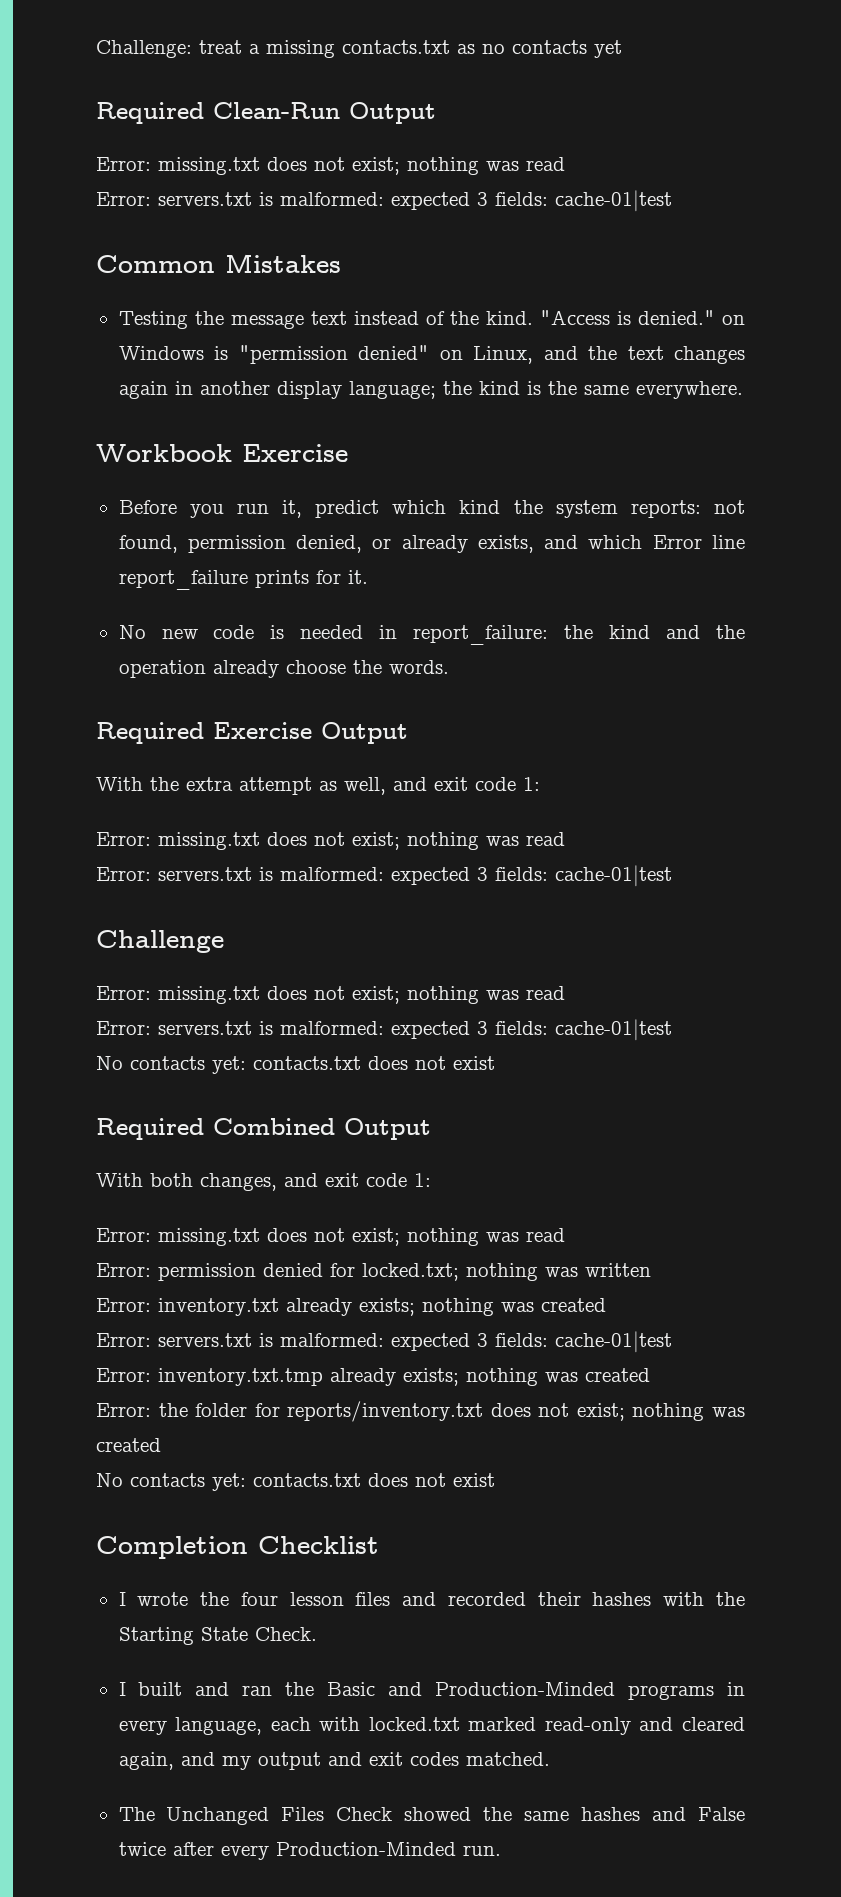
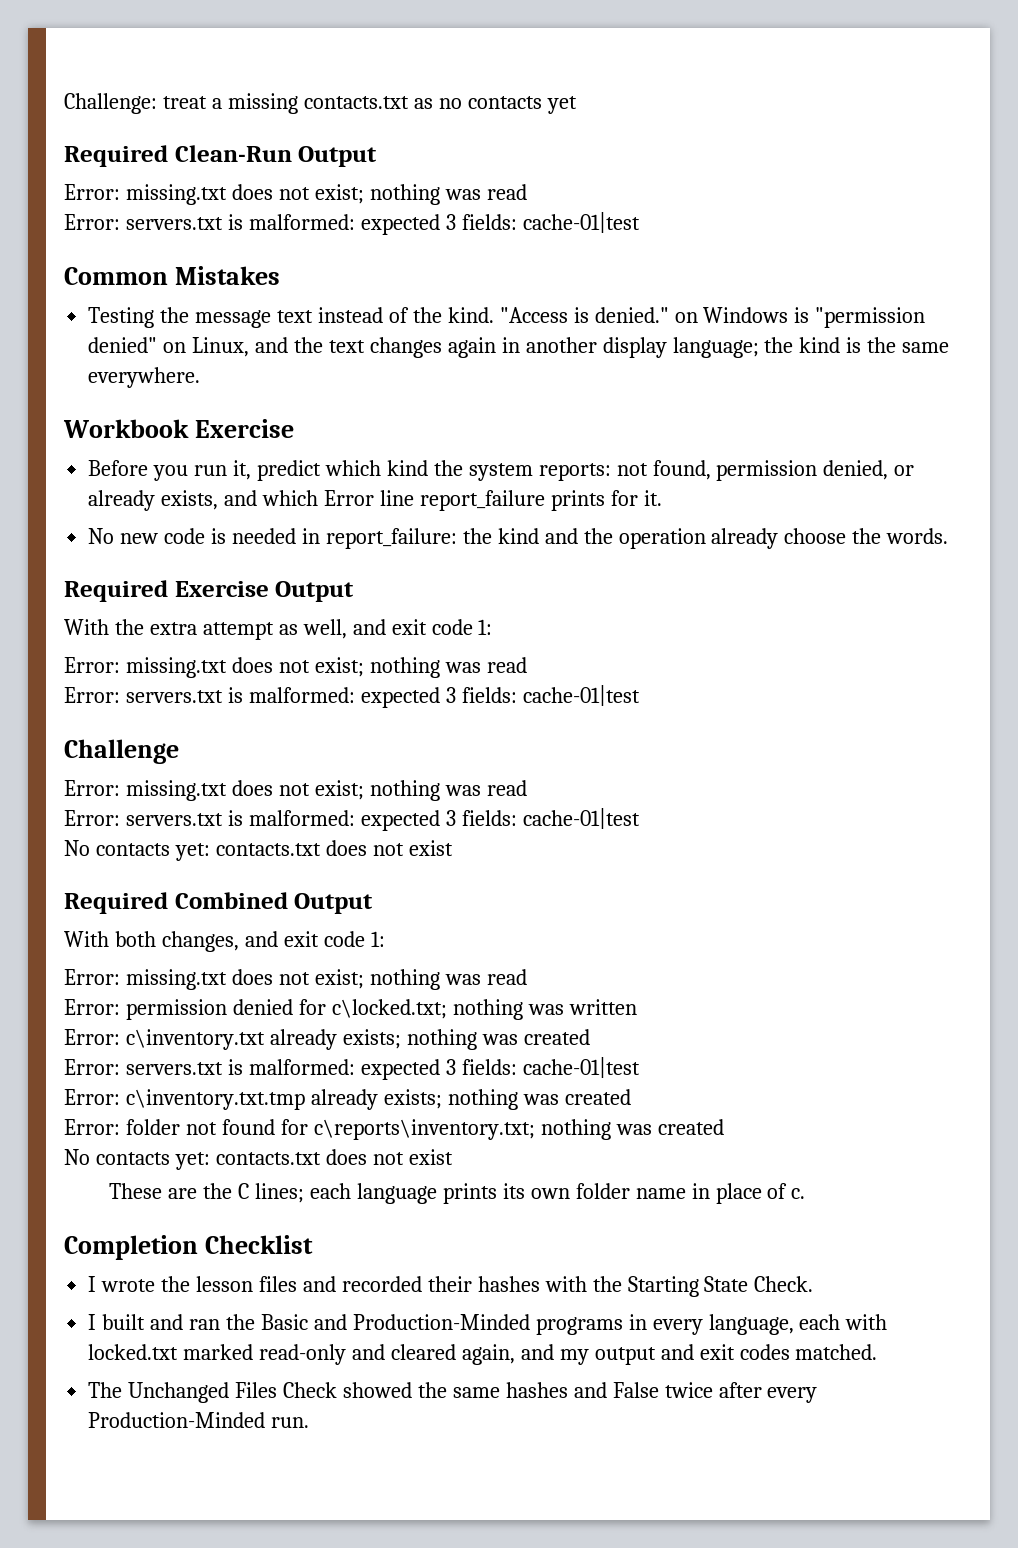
- Error: permission denied for locked.txt; nothing was written
+ Error: permission denied for c\locked.txt; nothing was written
- Error: inventory.txt already exists; nothing was created
+ Error: c\inventory.txt already exists; nothing was created
- Error: inventory.txt.tmp already exists; nothing was created
- Error: the folder for reports/inventory.txt does not exist; nothing was created
+ Error: c\inventory.txt.tmp already exists; nothing was created
+ Error: folder not found for c\reports\inventory.txt; nothing was created
+ These are the C lines; each language prints its own folder name in place of c.
- I wrote the four lesson files and recorded their hashes with the Starting State Check.
+ I wrote the lesson files and recorded their hashes with the Starting State Check.

